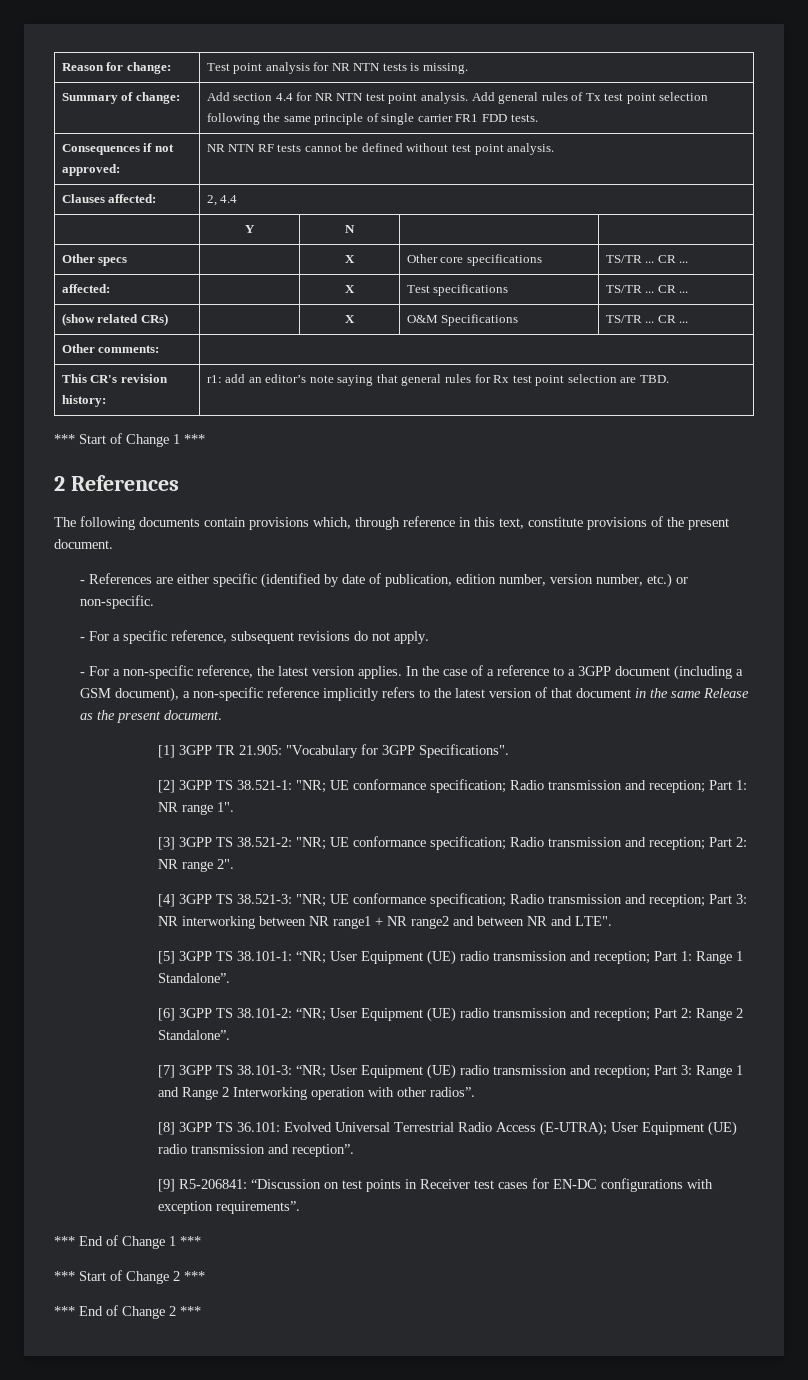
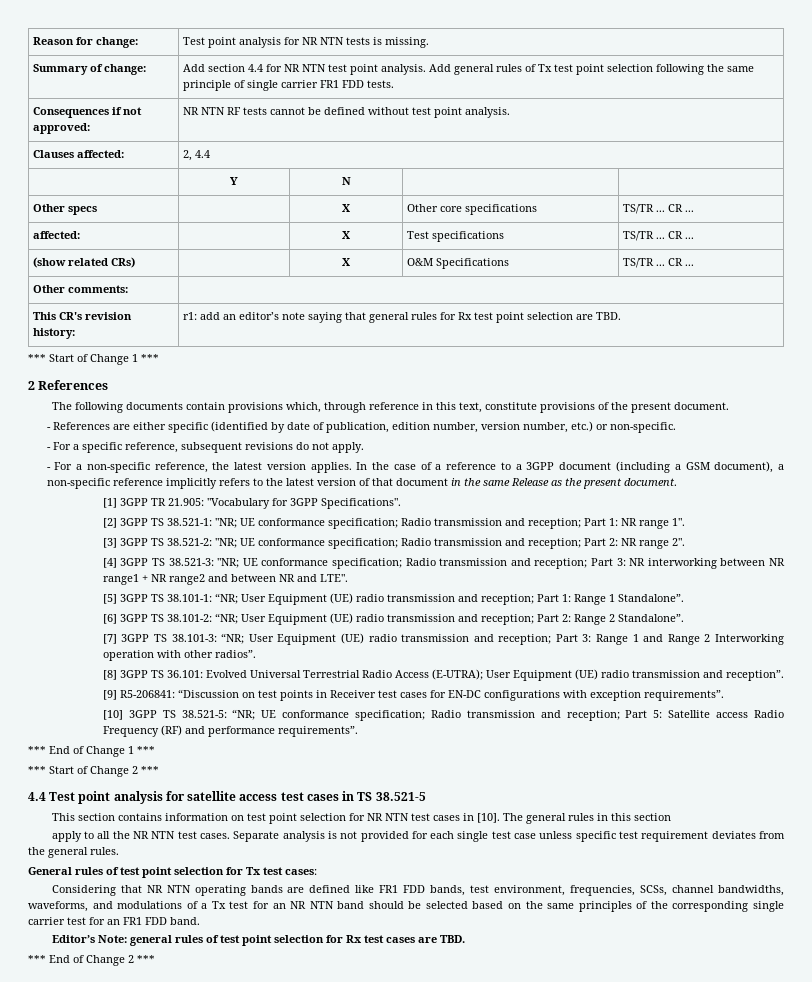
+ [10] 3GPP TS 38.521-5: “NR; UE conformance specification; Radio transmission and reception; Part 5: Satellite access Radio Frequency (RF) and performance requirements”.
+ 4.4 Test point analysis for satellite access test cases in TS 38.521-5
+ This section contains information on test point selection for NR NTN test cases in [10]. The general rules in this section
+ apply to all the NR NTN test cases. Separate analysis is not provided for each single test case unless specific test requirement deviates from the general rules.
+ General rules of test point selection for Tx test cases:
+ Considering that NR NTN operating bands are defined like FR1 FDD bands, test environment, frequencies, SCSs, channel bandwidths, waveforms, and modulations of a Tx test for an NR NTN band should be selected based on the same principles of the corresponding single carrier test for an FR1 FDD band.
+ Editor’s Note: general rules of test point selection for Rx test cases are TBD.

